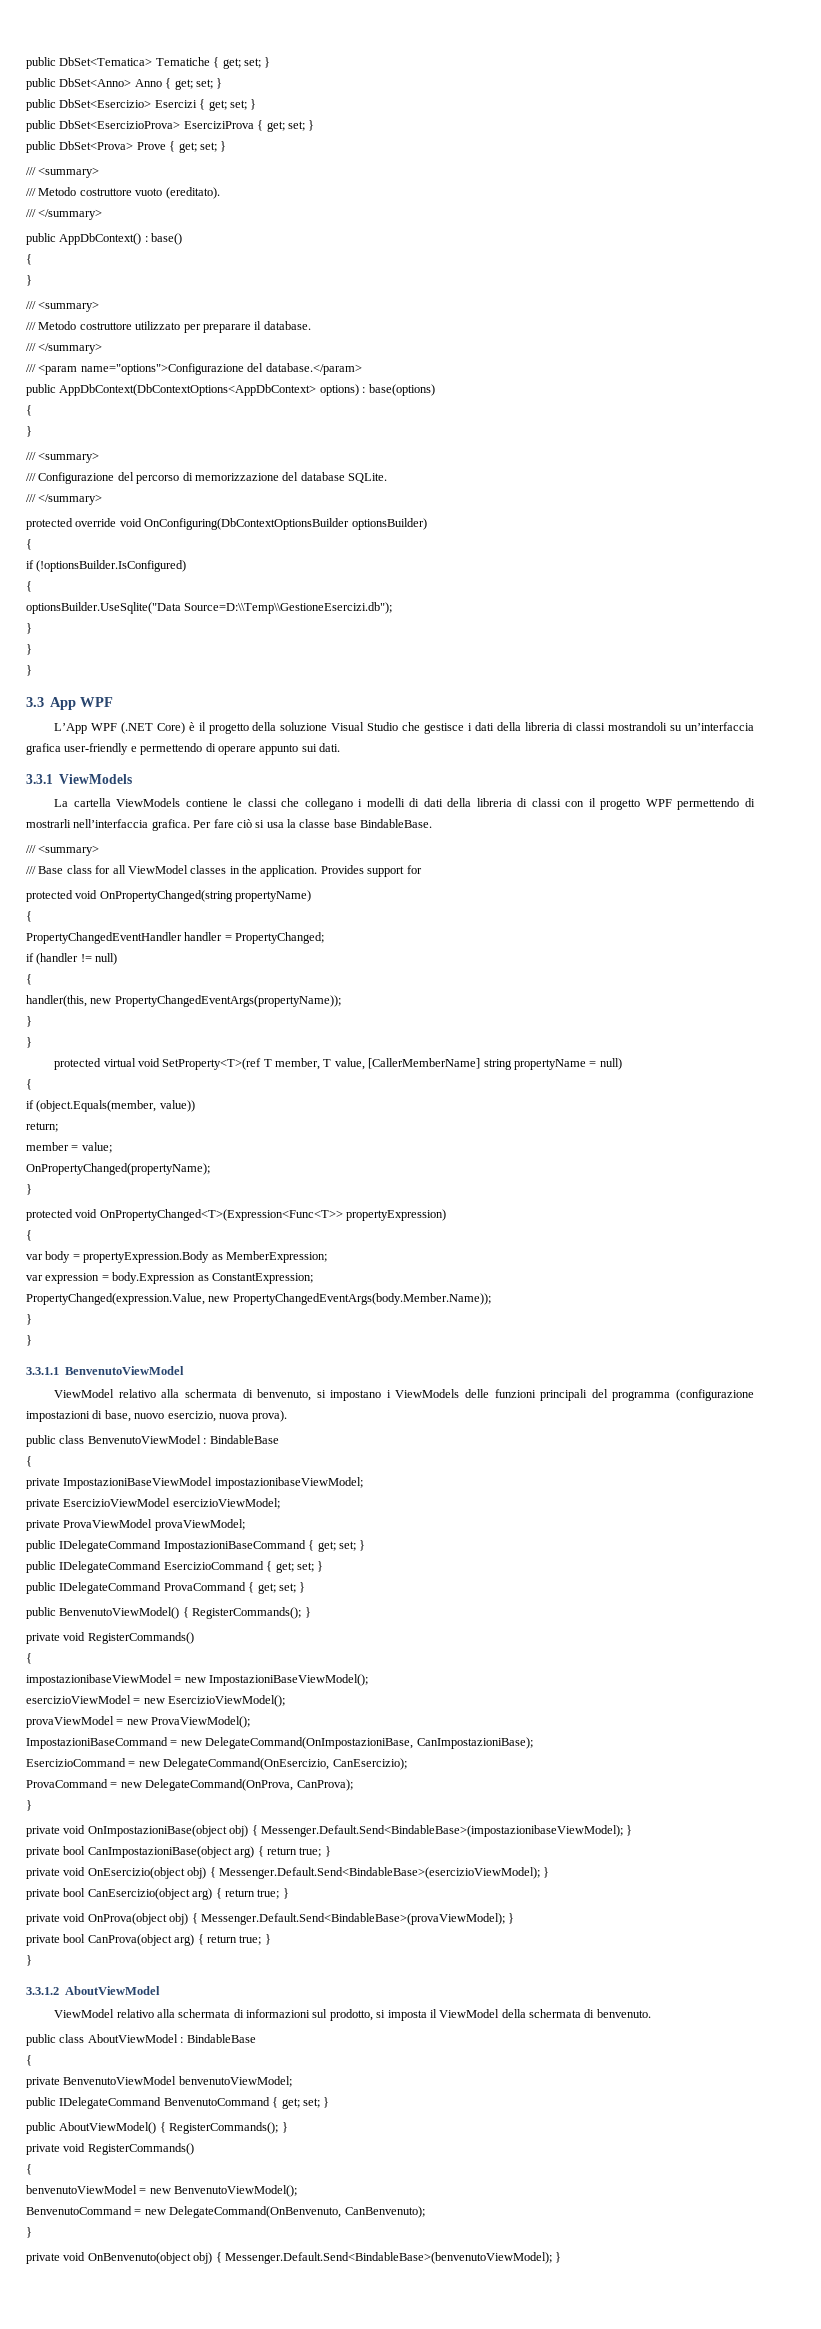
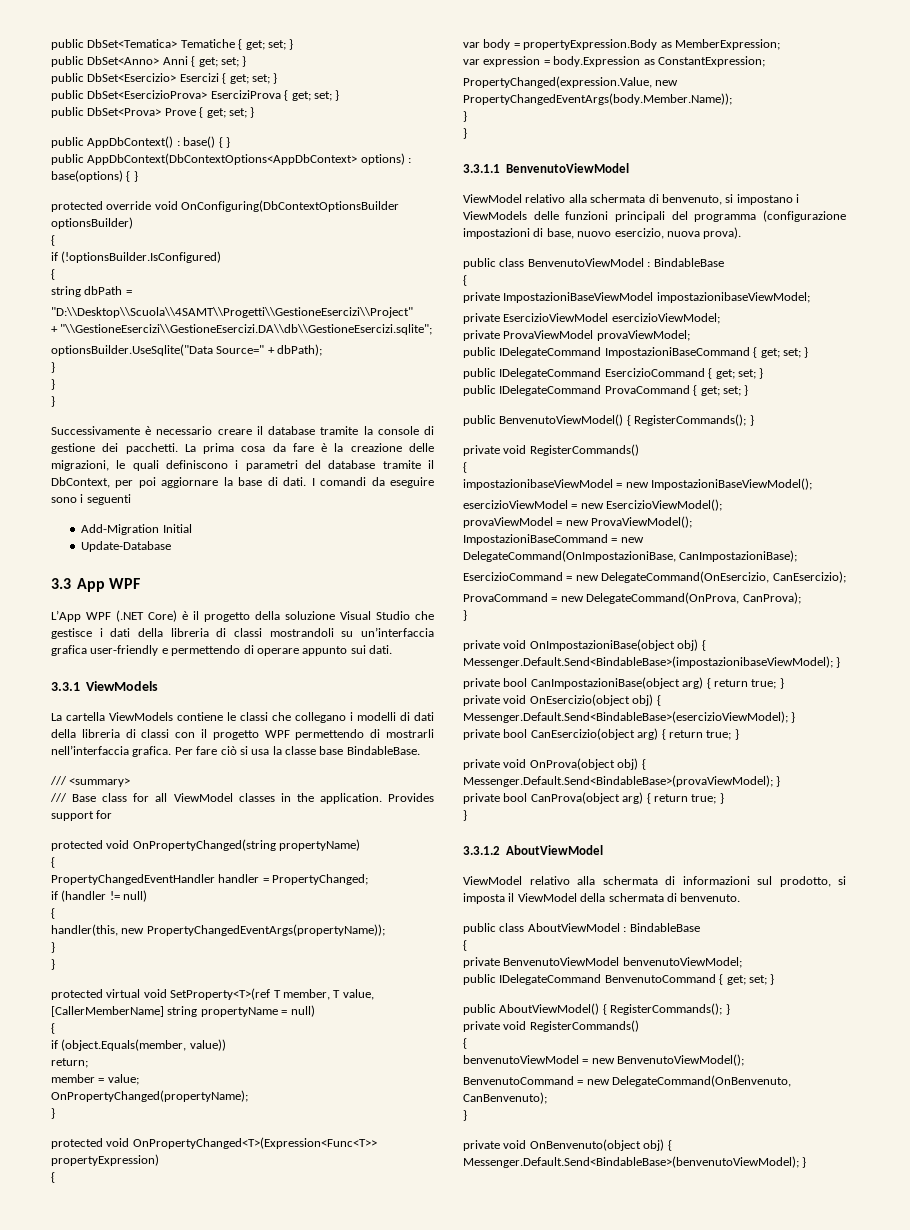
- public DbSet<Anno> Anno { get; set; }
+ public DbSet<Anno> Anni { get; set; }
  public DbSet<Prova> Prove { get; set; }
- /// <summary>
- /// Metodo costruttore vuoto (ereditato).
- /// </summary>
- public AppDbContext() : base()
- {
- }
- /// <summary>
- /// Metodo costruttore utilizzato per preparare il database.
- /// </summary>
- /// <param name="options">Configurazione del database.</param>
+ public AppDbContext() : base() { }
- public AppDbContext(DbContextOptions<AppDbContext> options) : base(options)
- {
- }
- /// <summary>
- /// Configurazione del percorso di memorizzazione del database SQLite.
- /// </summary>
+ public AppDbContext(DbContextOptions<AppDbContext> options) : base(options) { }
- optionsBuilder.UseSqlite("Data Source=D:\\Temp\\GestioneEsercizi.db");
+ string dbPath =
+ "D:\\Desktop\\Scuola\\4SAMT\\Progetti\\GestioneEsercizi\\Project"
+ + "\\GestioneEsercizi\\GestioneEsercizi.DA\\db\\GestioneEsercizi.sqlite";
+ optionsBuilder.UseSqlite("Data Source=" + dbPath);
  }
  }
  }
+ Successivamente è necessario creare il database tramite la console di gestione dei pacchetti. La prima cosa da fare è la creazione delle migrazioni, le quali definiscono i parametri del database tramite il DbContext, per poi aggiornare la base di dati. I comandi da eseguire sono i seguenti
+ Add-Migration Initial
+ Update-Database

